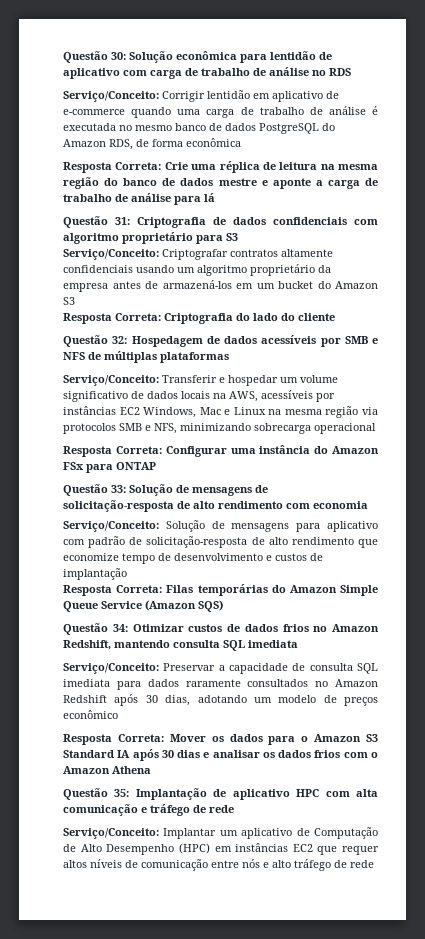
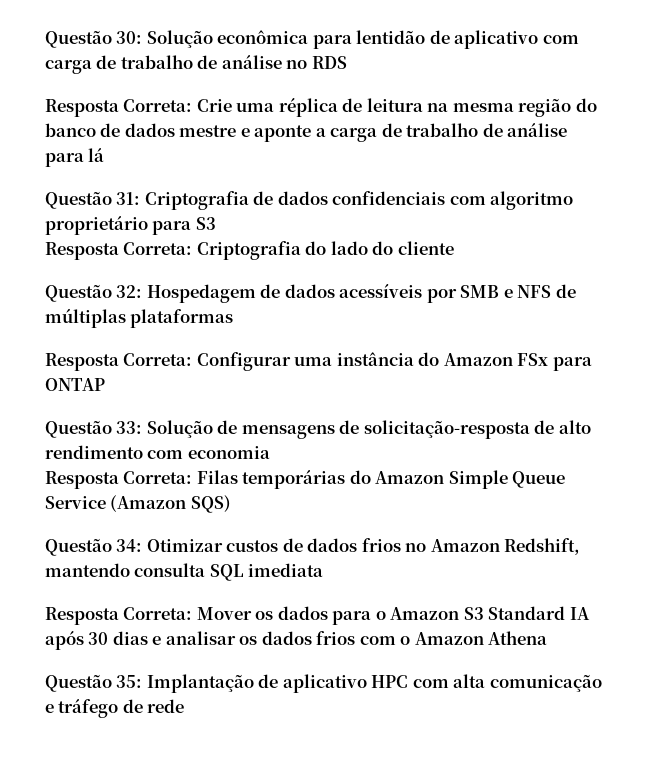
- Serviço/Conceito: Corrigir lentidão em aplicativo de e-commerce quando uma carga de trabalho de análise é executada no mesmo banco de dados PostgreSQL do Amazon RDS, de forma econômica
- Serviço/Conceito: Criptografar contratos altamente confidenciais usando um algoritmo proprietário da empresa antes de armazená-los em um bucket do Amazon S3
- Serviço/Conceito: Transferir e hospedar um volume significativo de dados locais na AWS, acessíveis por instâncias EC2 Windows, Mac e Linux na mesma região via protocolos SMB e NFS, minimizando sobrecarga operacional
- Serviço/Conceito: Solução de mensagens para aplicativo com padrão de solicitação-resposta de alto rendimento que economize tempo de desenvolvimento e custos de implantação
- Serviço/Conceito: Preservar a capacidade de consulta SQL imediata para dados raramente consultados no Amazon Redshift após 30 dias, adotando um modelo de preços econômico
- Serviço/Conceito: Implantar um aplicativo de Computação de Alto Desempenho (HPC) em instâncias EC2 que requer altos níveis de comunicação entre nós e alto tráfego de rede

